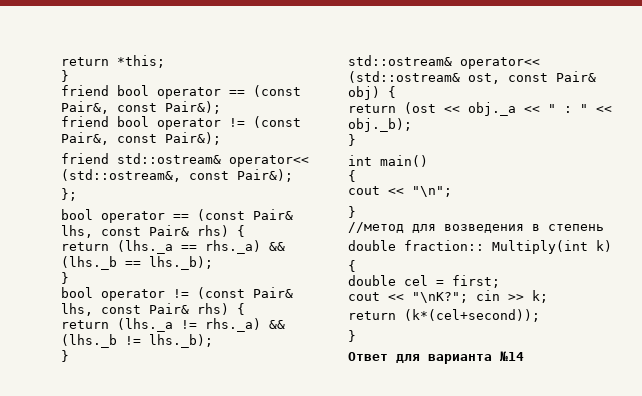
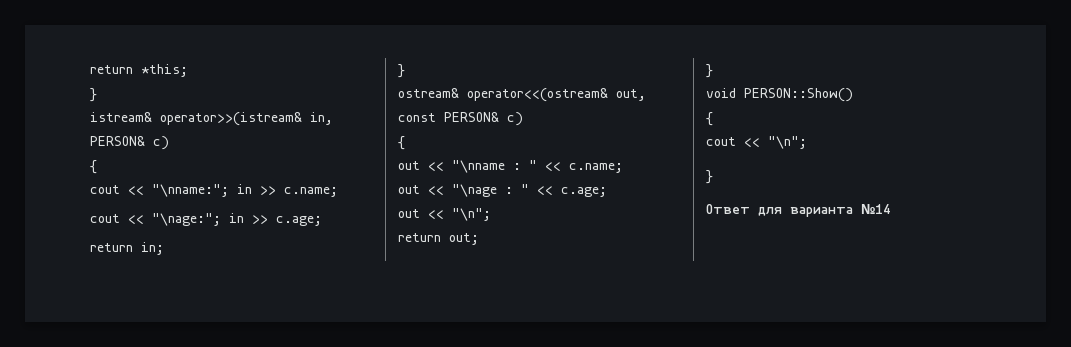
- friend bool operator == (const Pair&, const Pair&);
- friend bool operator != (const Pair&, const Pair&);
- friend std::ostream& operator<< (std::ostream&, const Pair&);
- };
- bool operator == (const Pair& lhs, const Pair& rhs) {
- return (lhs._a == rhs._a) && (lhs._b == lhs._b);
+ istream& operator>>(istream& in, PERSON& c)
+ {
+ cout << "\nname:"; in >> c.name;
+ cout << "\nage:"; in >> c.age;
+ return in;
  }
- bool operator != (const Pair& lhs, const Pair& rhs) {
- return (lhs._a != rhs._a) && (lhs._b != lhs._b);
+ ostream& operator<<(ostream& out, const PERSON& c)
+ {
+ out << "\nname : " << c.name;
+ out << "\nage : " << c.age;
+ out << "\n";
+ return out;
  }
- std::ostream& operator<< (std::ostream& ost, const Pair& obj) {
- return (ost << obj._a << " : " << obj._b);
- }
- int main()
+ void PERSON::Show()
- //метод для возведения в степень
- double fraction:: Multiply(int k)
- {
- double cel = first;
- cout << "\nK?"; cin >> k;
- return (k*(cel+second));
- }

